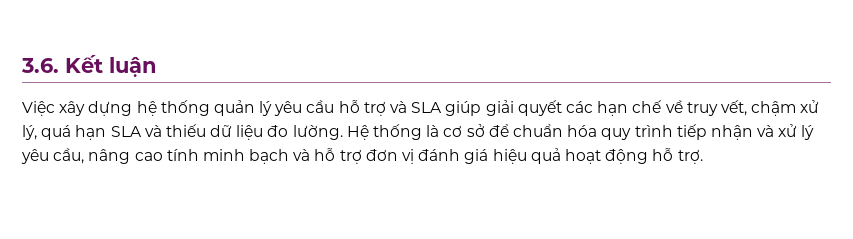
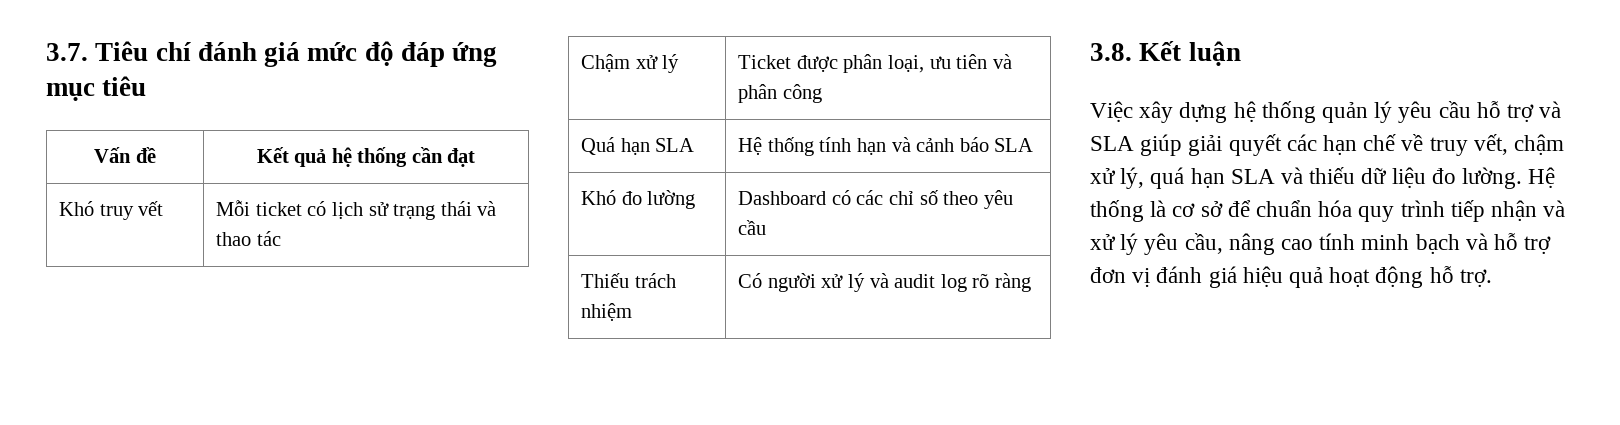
- 3.6. Kết luận
+ 3.7. Tiêu chí đánh giá mức độ đáp ứng mục tiêu
+ Vấn đề | Kết quả hệ thống cần đạt
+ Khó truy vết | Mỗi ticket có lịch sử trạng thái và thao tác
+ Chậm xử lý | Ticket được phân loại, ưu tiên và phân công
+ Quá hạn SLA | Hệ thống tính hạn và cảnh báo SLA
+ Khó đo lường | Dashboard có các chỉ số theo yêu cầu
+ Thiếu trách nhiệm | Có người xử lý và audit log rõ ràng
+ 3.8. Kết luận

